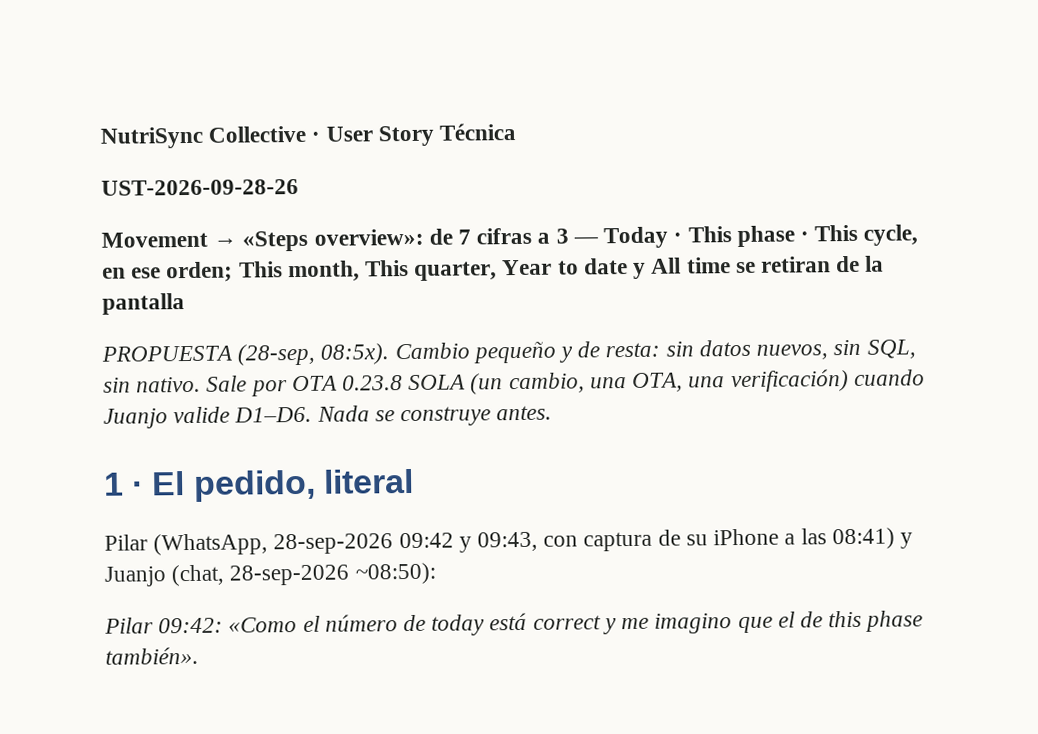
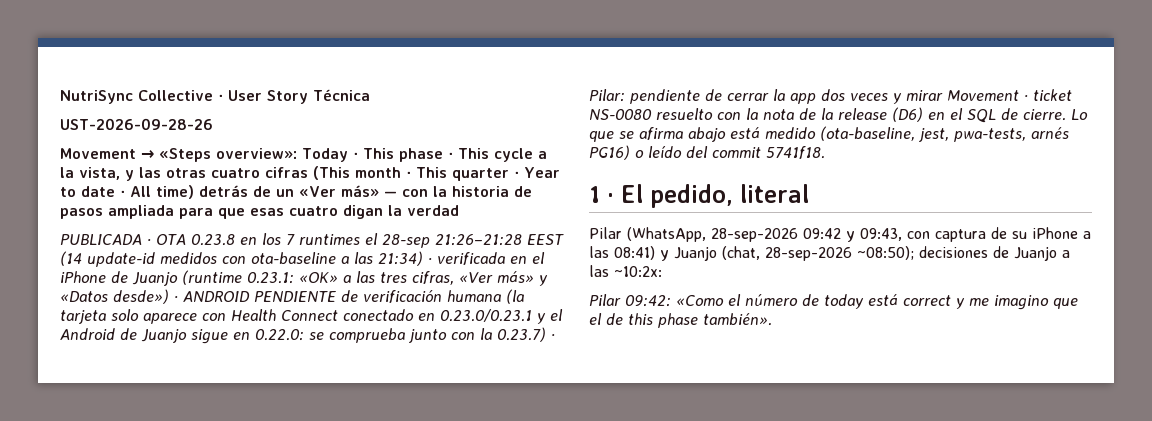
- Movement → «Steps overview»: de 7 cifras a 3 — Today · This phase · This cycle, en ese orden; This month, This quarter, Year to date y All time se retiran de la pantalla
- PROPUESTA (28-sep, 08:5x). Cambio pequeño y de resta: sin datos nuevos, sin SQL, sin nativo. Sale por OTA 0.23.8 SOLA (un cambio, una OTA, una verificación) cuando Juanjo valide D1–D6. Nada se construye antes.
+ Movement → «Steps overview»: Today · This phase · This cycle a la vista, y las otras cuatro cifras (This month · This quarter · Year to date · All time) detrás de un «Ver más» — con la historia de pasos ampliada para que esas cuatro digan la verdad
+ PUBLICADA · OTA 0.23.8 en los 7 runtimes el 28-sep 21:26–21:28 EEST (14 update-id medidos con ota-baseline a las 21:34) · verificada en el iPhone de Juanjo (runtime 0.23.1: «OK» a las tres cifras, «Ver más» y «Datos desde») · ANDROID PENDIENTE de verificación humana (la tarjeta solo aparece con Health Connect conectado en 0.23.0/0.23.1 y el Android de Juanjo sigue en 0.22.0: se comprueba junto con la 0.23.7) · Pilar: pendiente de cerrar la app dos veces y mirar Movement · ticket NS-0080 resuelto con la nota de la release (D6) en el SQL de cierre. Lo que se afirma abajo está medido (ota-baseline, jest, pwa-tests, arnés PG16) o leído del commit 5741f18.
- Pilar (WhatsApp, 28-sep-2026 09:42 y 09:43, con captura de su iPhone a las 08:41) y Juanjo (chat, 28-sep-2026 ~08:50):
+ Pilar (WhatsApp, 28-sep-2026 09:42 y 09:43, con captura de su iPhone a las 08:41) y Juanjo (chat, 28-sep-2026 ~08:50); decisiones de Juanjo a las ~10:2x:

